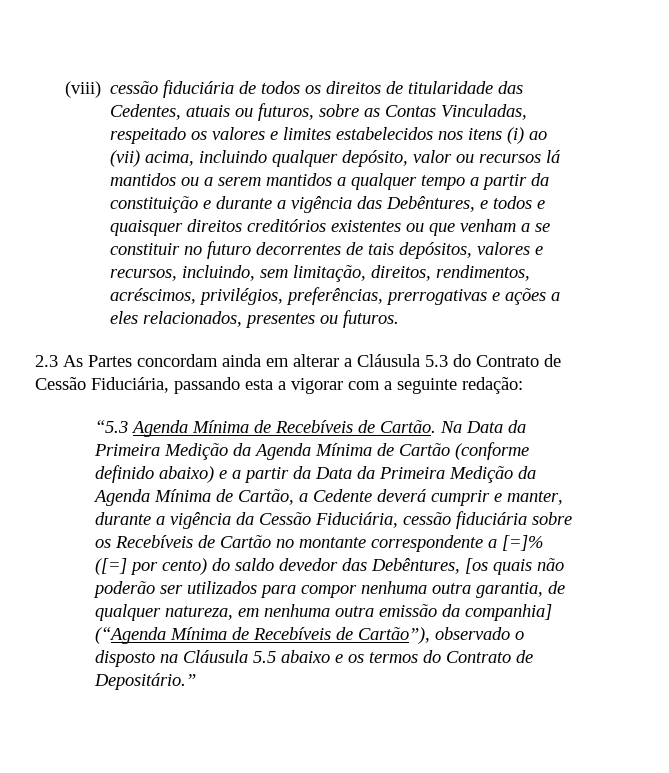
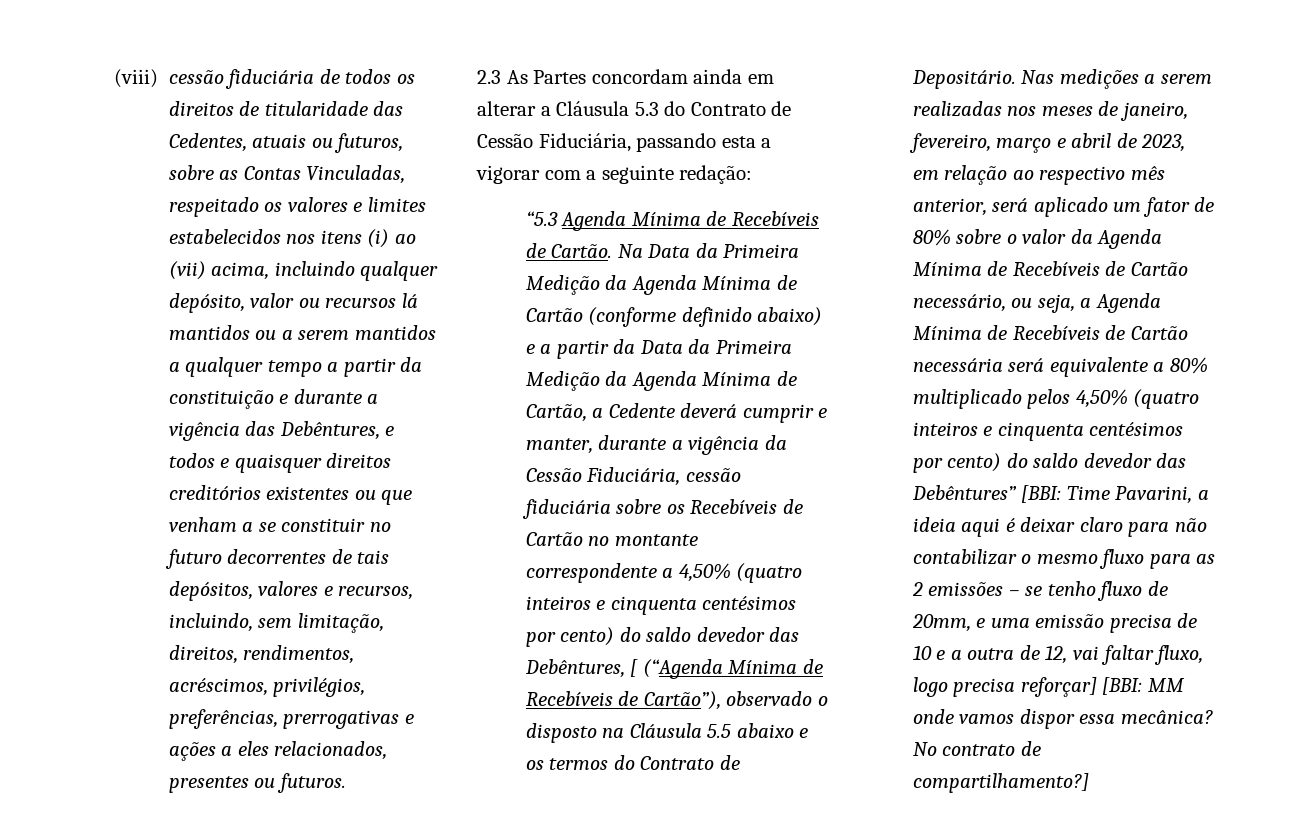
- Na Data da Primeira Medição da Agenda Mínima de Cartão (conforme definido abaixo) e a partir da Data da Primeira Medição da Agenda Mínima de Cartão, a Cedente deverá cumprir e manter, durante a vigência da Cessão Fiduciária, cessão fiduciária sobre os Recebíveis de Cartão no montante correspondente a [=]% ([=] por cento) do saldo devedor das Debêntures, [os quais não poderão ser utilizados para compor nenhuma outra garantia, de qualquer natureza, em nenhuma outra emissão da companhia] (“Agenda Mínima de Recebíveis de Cartão”), observado o disposto na Cláusula 5.5 abaixo e os termos do Contrato de Depositário.”
+ Na Data da Primeira Medição da Agenda Mínima de Cartão (conforme definido abaixo) e a partir da Data da Primeira Medição da Agenda Mínima de Cartão, a Cedente deverá cumprir e manter, durante a vigência da Cessão Fiduciária, cessão fiduciária sobre os Recebíveis de Cartão no montante correspondente a 4,50% (quatro inteiros e cinquenta centésimos por cento) do saldo devedor das Debêntures, [ (“Agenda Mínima de Recebíveis de Cartão”), observado o disposto na Cláusula 5.5 abaixo e os termos do Contrato de Depositário. Nas medições a serem realizadas nos meses de janeiro, fevereiro, março e abril de 2023, em relação ao respectivo mês anterior, será aplicado um fator de 80% sobre o valor da Agenda Mínima de Recebíveis de Cartão necessário, ou seja, a Agenda Mínima de Recebíveis de Cartão necessária será equivalente a 80% multiplicado pelos 4,50% (quatro inteiros e cinquenta centésimos por cento) do saldo devedor das Debêntures” [BBI: Time Pavarini, a ideia aqui é deixar claro para não contabilizar o mesmo fluxo para as 2 emissões – se tenho fluxo de 20mm, e uma emissão precisa de 10 e a outra de 12, vai faltar fluxo, logo precisa reforçar] [BBI: MM onde vamos dispor essa mecânica? No contrato de compartilhamento?]

